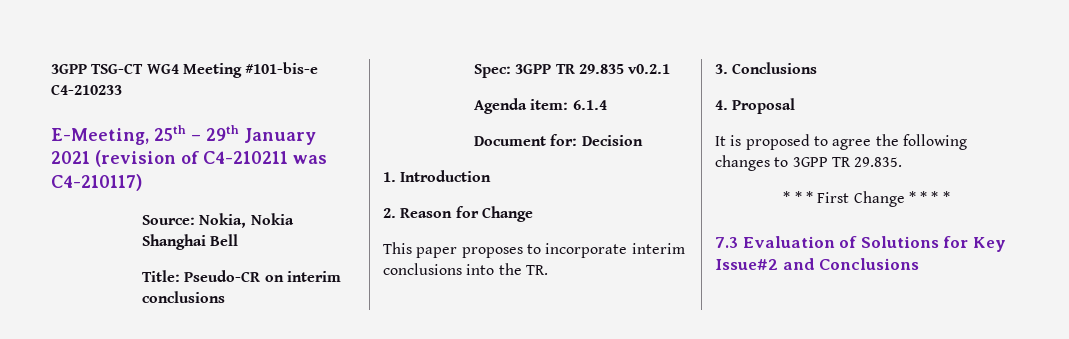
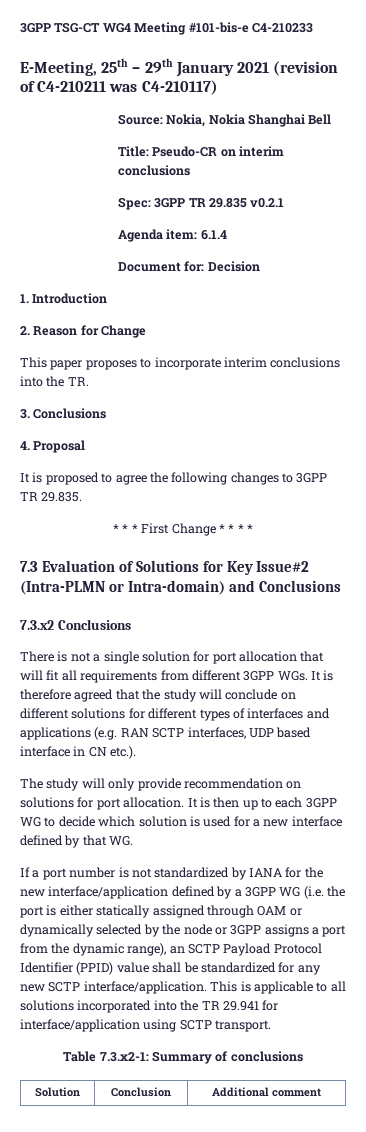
- 7.3 Evaluation of Solutions for Key Issue#2 and Conclusions
+ 7.3 Evaluation of Solutions for Key Issue#2 (Intra-PLMN or Intra-domain) and Conclusions
+ 7.3.x2 Conclusions
+ There is not a single solution for port allocation that will fit all requirements from different 3GPP WGs. It is therefore agreed that the study will conclude on different solutions for different types of interfaces and applications (e.g. RAN SCTP interfaces, UDP based interface in CN etc.).
+ The study will only provide recommendation on solutions for port allocation. It is then up to each 3GPP WG to decide which solution is used for a new interface defined by that WG.
+ If a port number is not standardized by IANA for the new interface/application defined by a 3GPP WG (i.e. the port is either statically assigned through OAM or dynamically selected by the node or 3GPP assigns a port from the dynamic range), an SCTP Payload Protocol Identifier (PPID) value shall be standardized for any new SCTP interface/application. This is applicable to all solutions incorporated into the TR 29.941 for interface/application using SCTP transport.
+ Table 7.3.x2-1: Summary of conclusions
+ Solution | Conclusion | Additional comment

